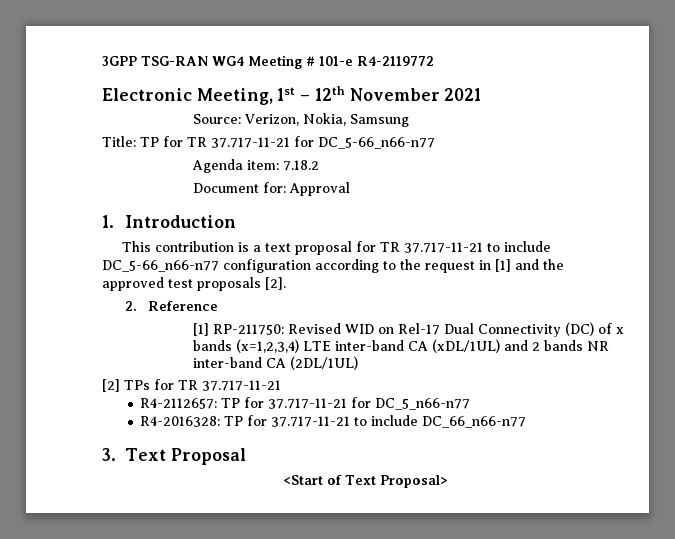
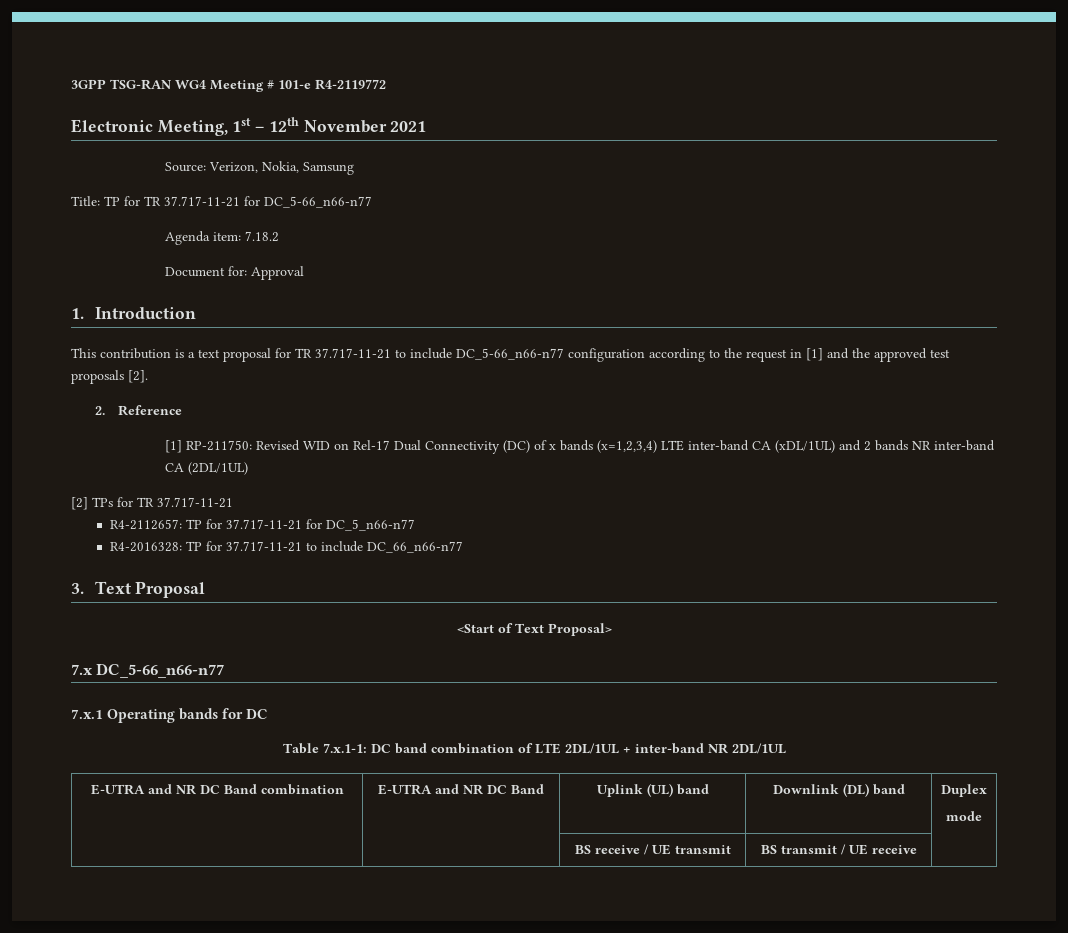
+ 7.x DC_5-66_n66-n77
+ 7.x.1 Operating bands for DC
+ Table 7.x.1-1: DC band combination of LTE 2DL/1UL + inter-band NR 2DL/1UL
+ E-UTRA and NR DC Band combination | E-UTRA and NR DC Band | Uplink (UL) band | Downlink (DL) band | Duplex
+ mode
+ | | BS receive / UE transmit | BS transmit / UE receive |

